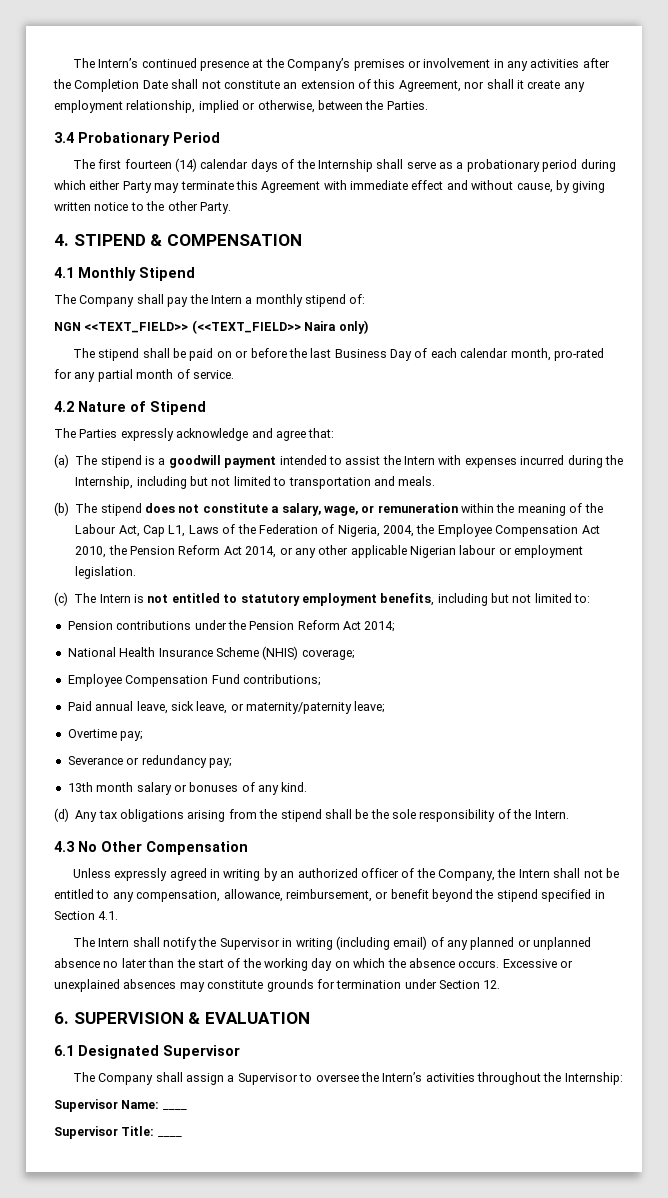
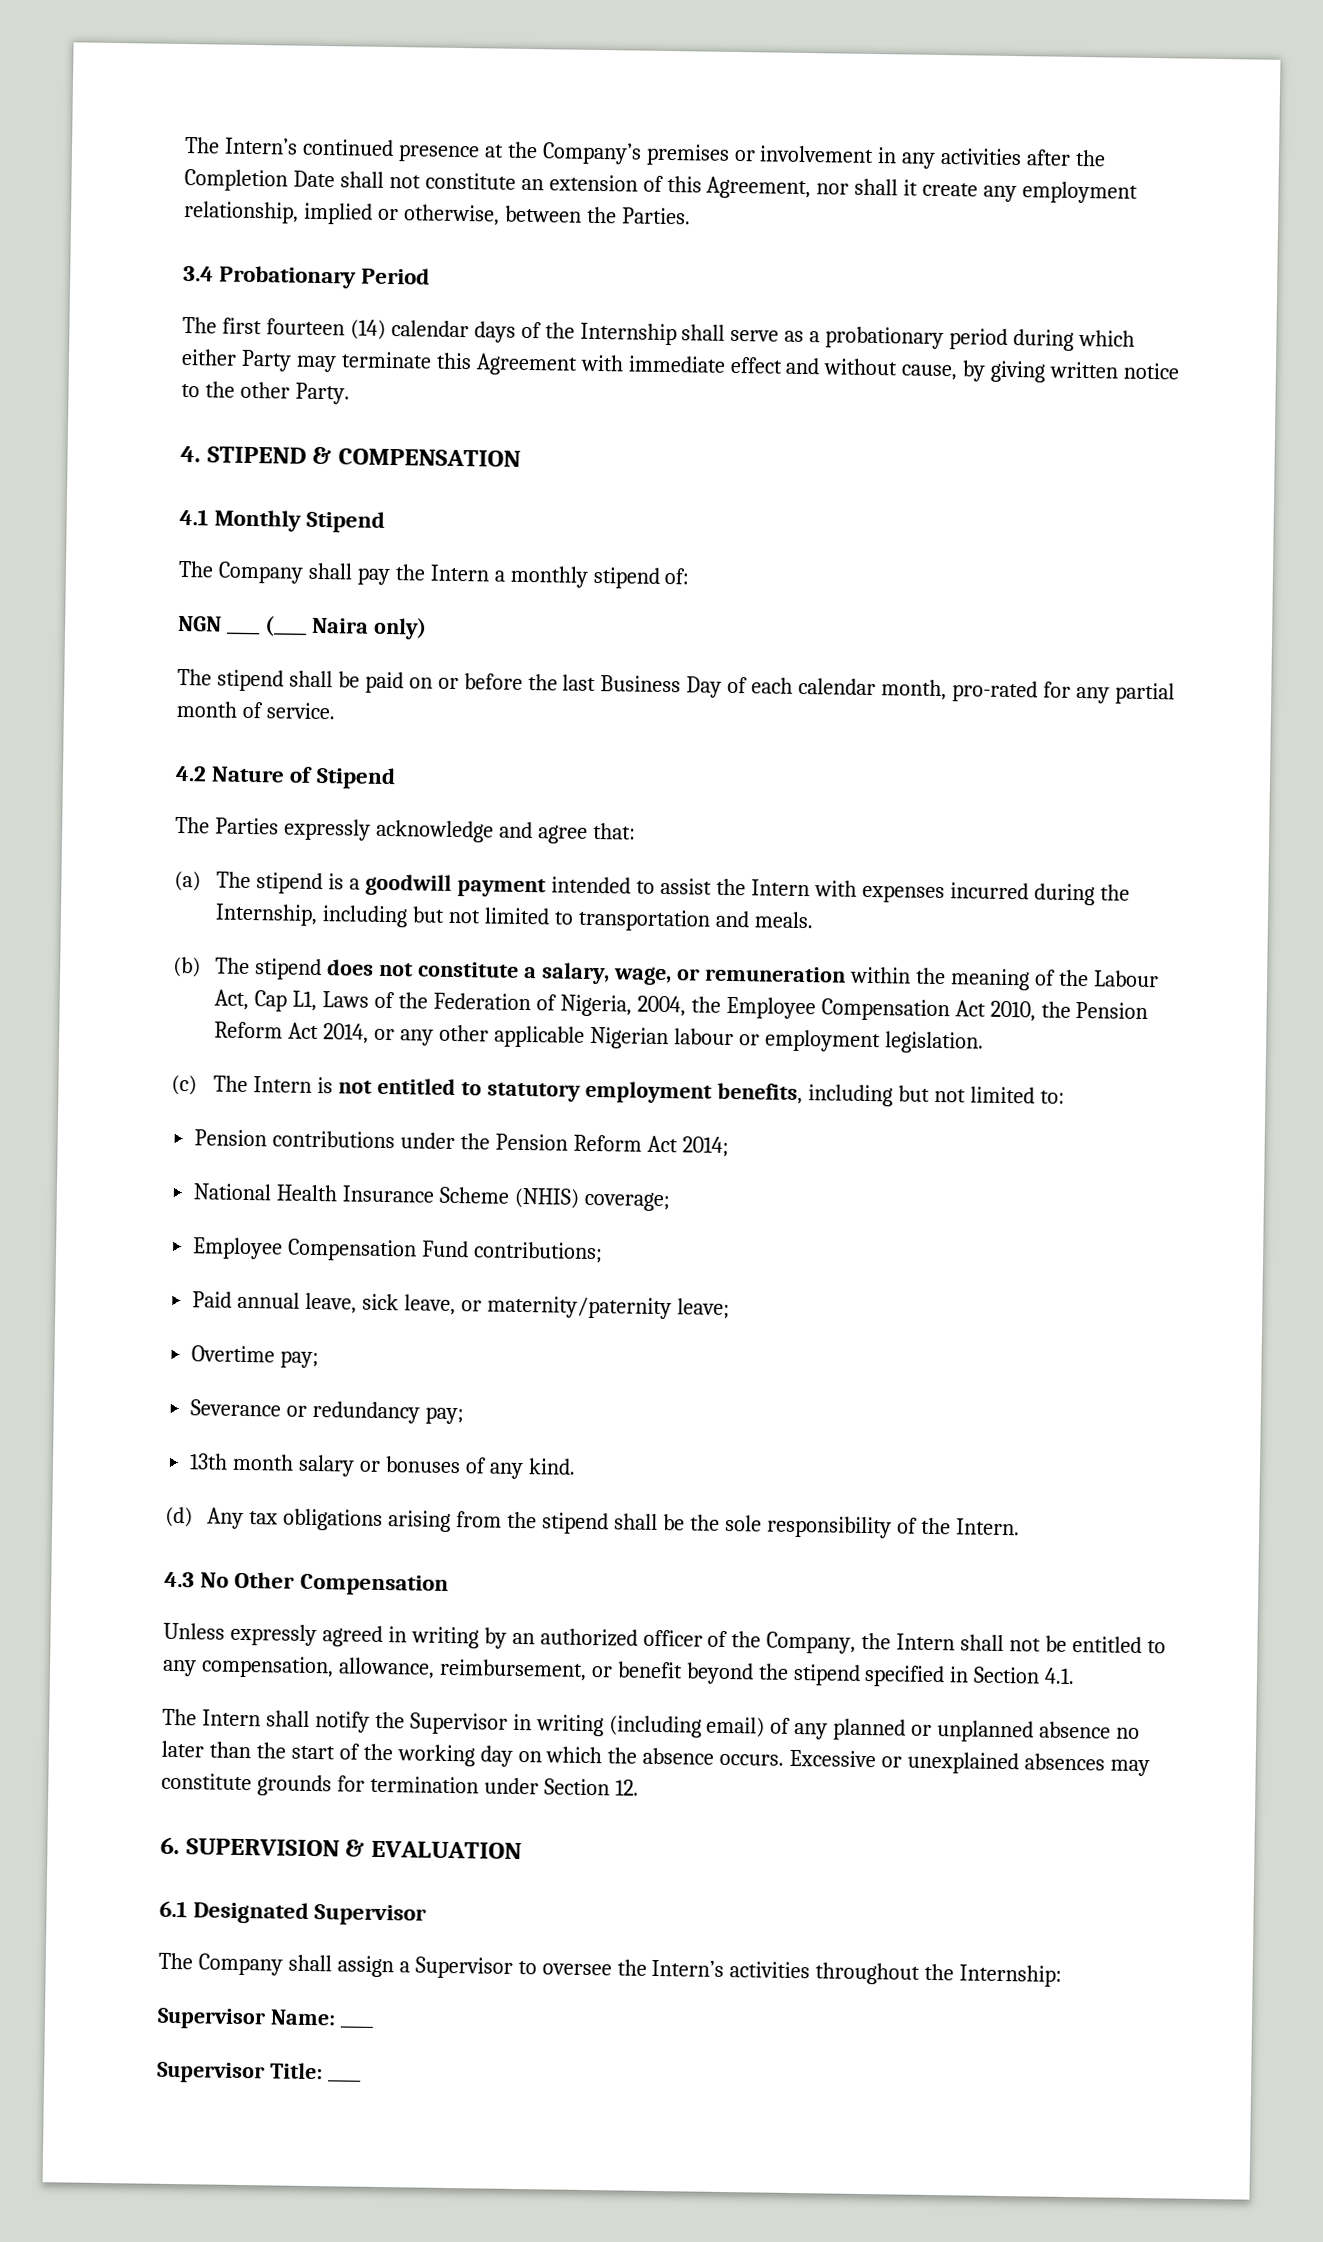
- NGN <<TEXT_FIELD>> (<<TEXT_FIELD>> Naira only)
+ NGN ____ (____ Naira only)

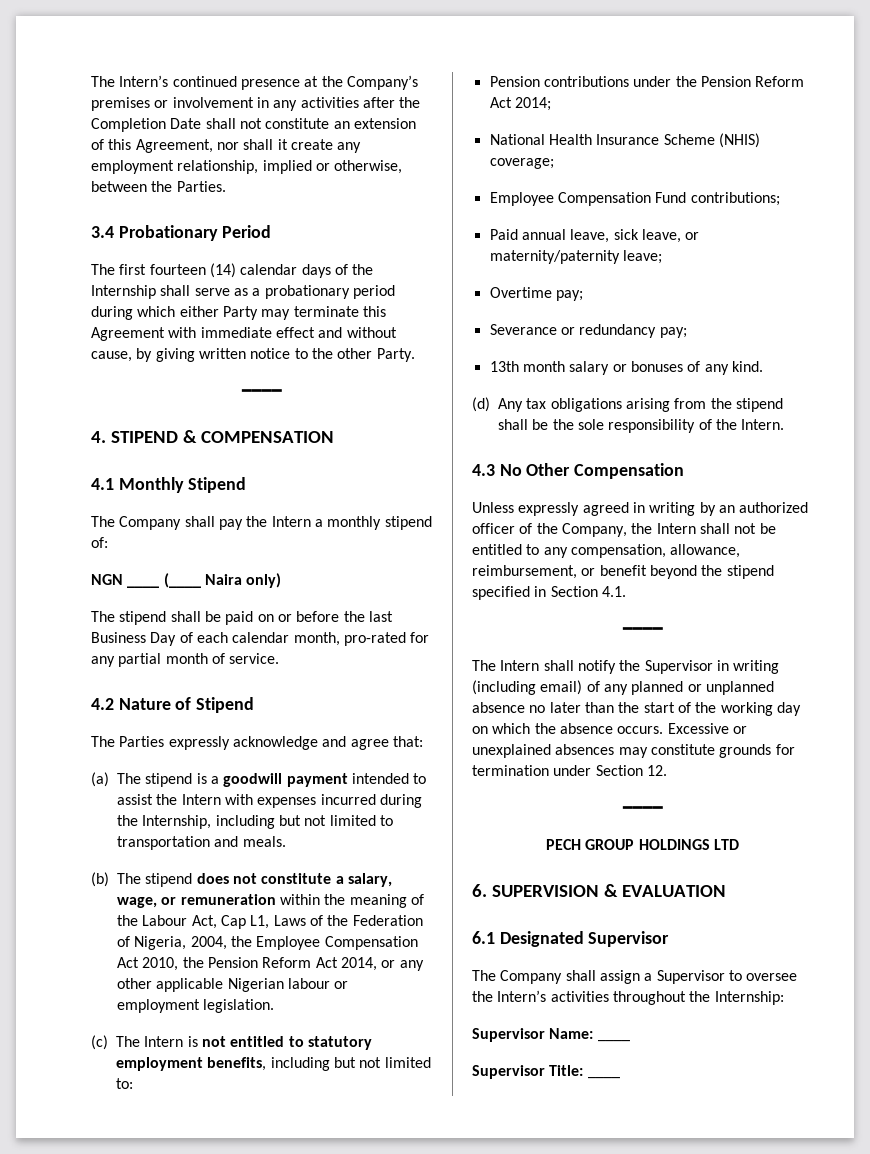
  The first fourteen (14) calendar days of the Internship shall serve as a probationary period during which either Party may terminate this Agreement with immediate effect and without cause, by giving written notice to the other Party.
+ ━━━━
  Unless expressly agreed in writing by an authorized officer of the Company, the Intern shall not be entitled to any compensation, allowance, reimbursement, or benefit beyond the stipend specified in Section 4.1.
+ ━━━━
  Excessive or unexplained absences may constitute grounds for termination under Section 12.
+ ━━━━
+ PECH GROUP HOLDINGS LTD

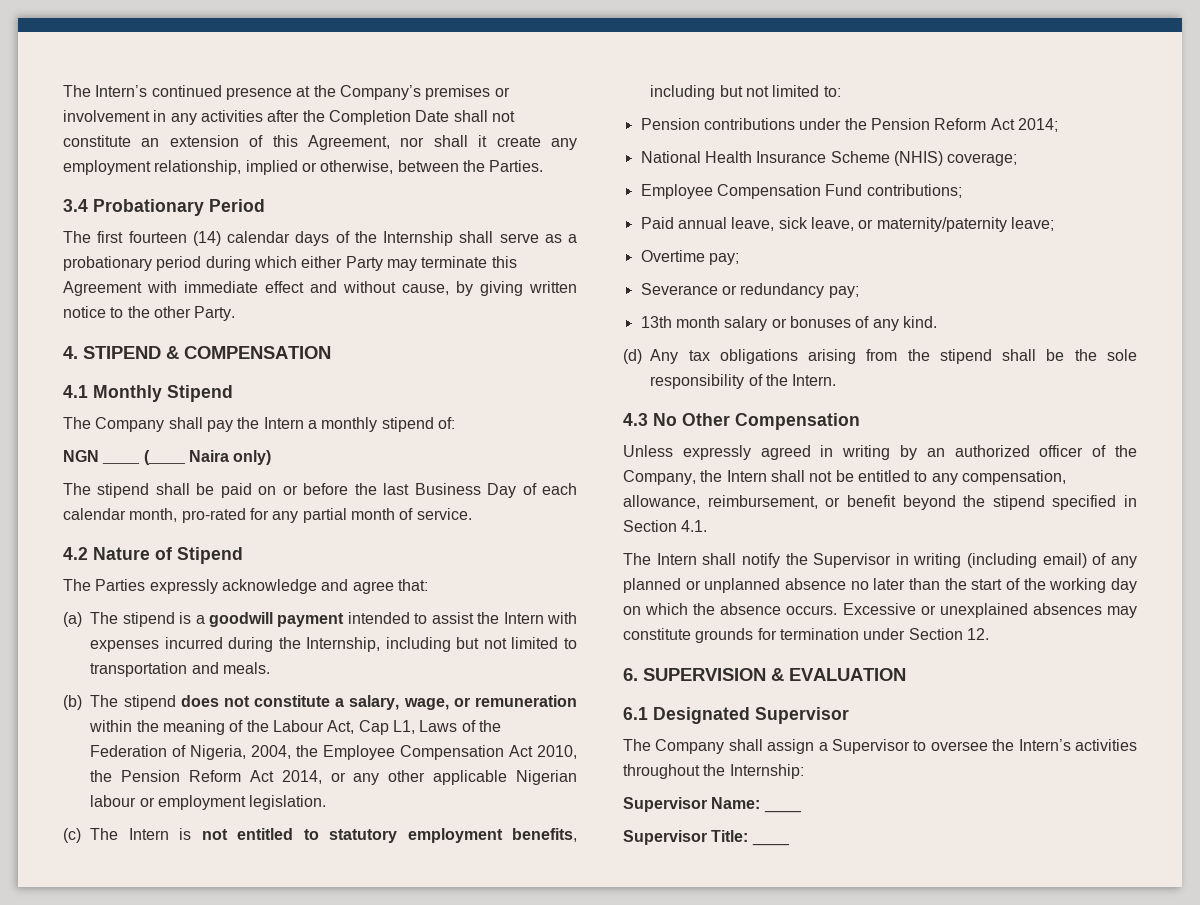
  The first fourteen (14) calendar days of the Internship shall serve as a probationary period during which either Party may terminate this Agreement with immediate effect and without cause, by giving written notice to the other Party.
- ━━━━
  Unless expressly agreed in writing by an authorized officer of the Company, the Intern shall not be entitled to any compensation, allowance, reimbursement, or benefit beyond the stipend specified in Section 4.1.
- ━━━━
  Excessive or unexplained absences may constitute grounds for termination under Section 12.
- ━━━━
- PECH GROUP HOLDINGS LTD

